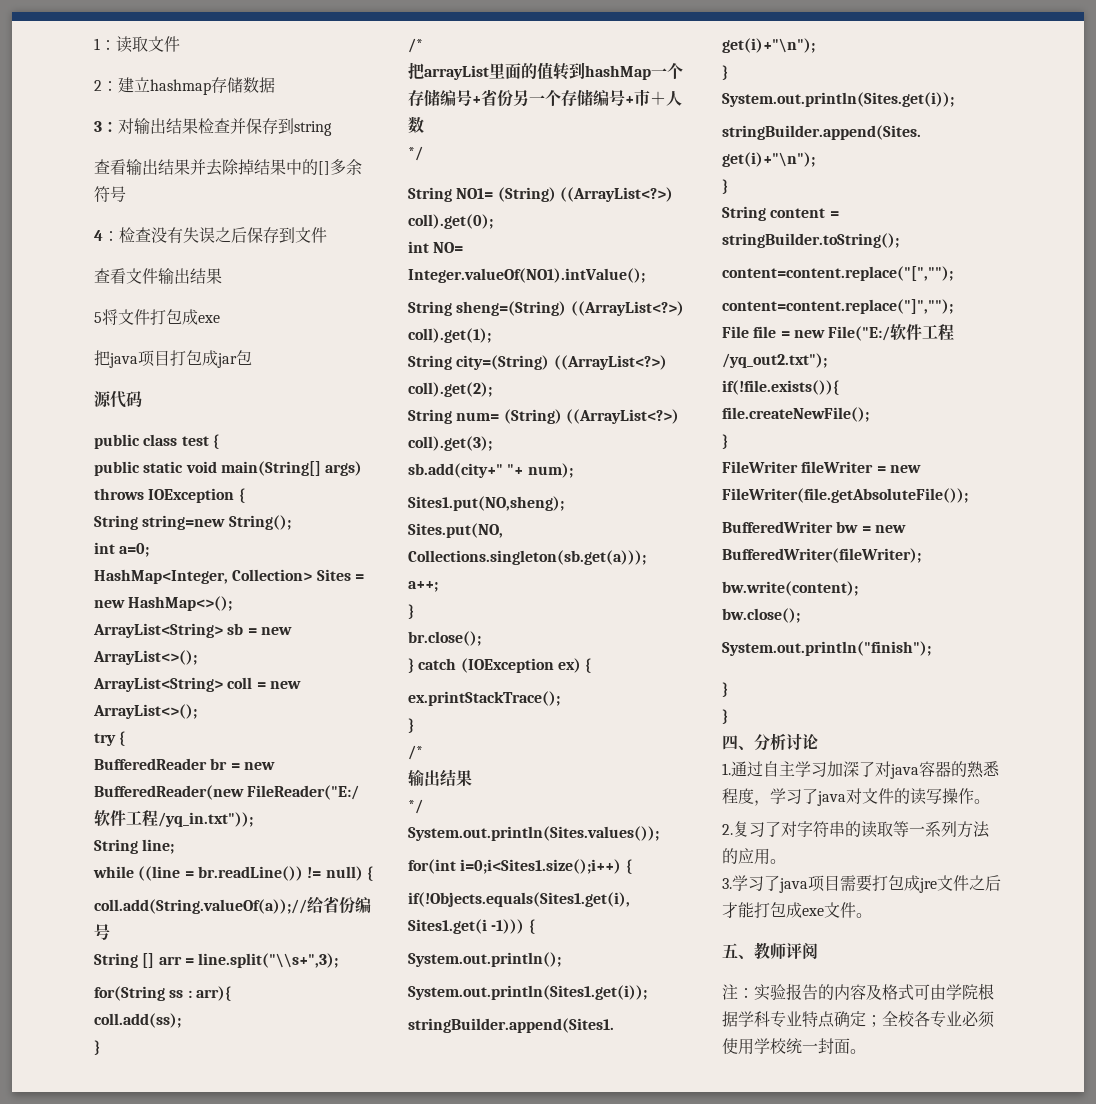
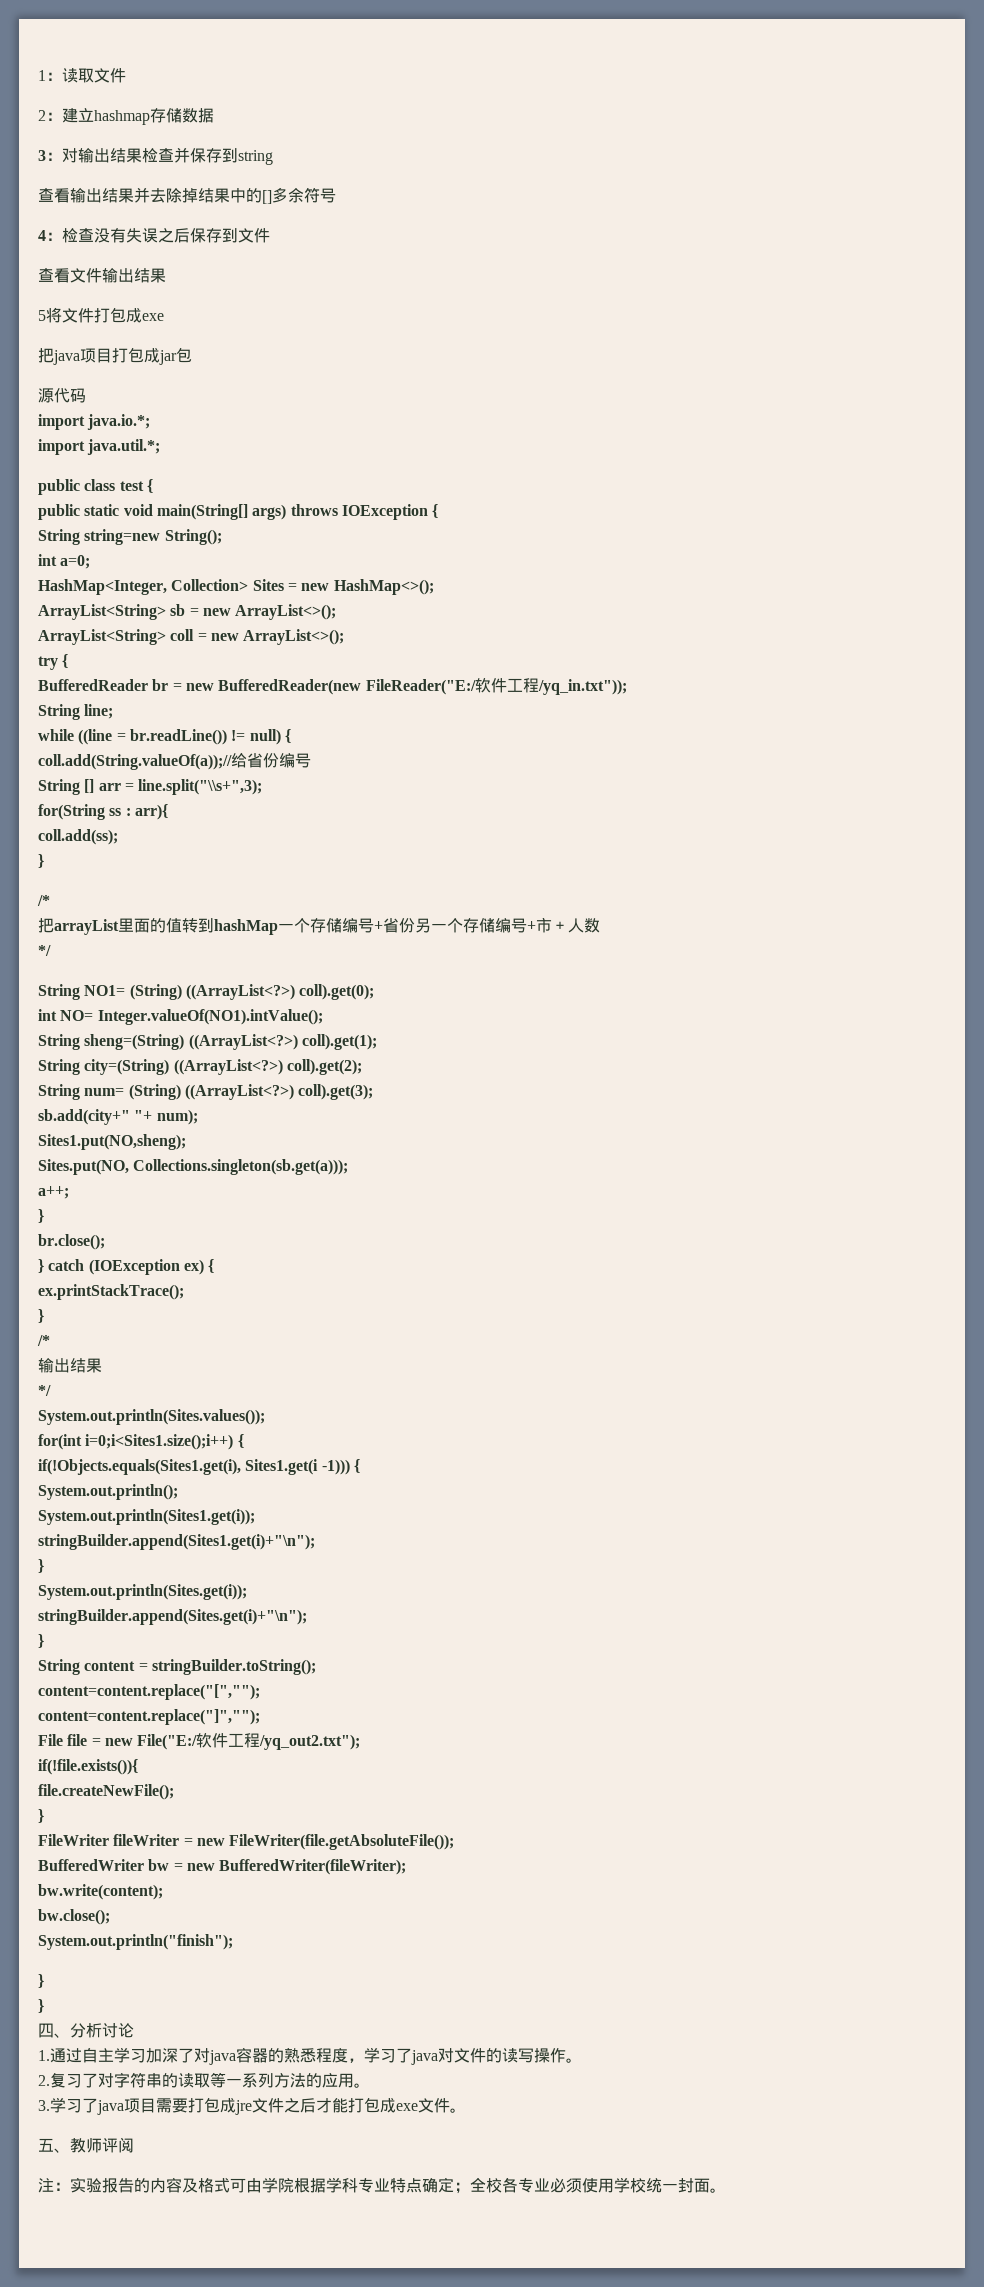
+ import java.io.*;
+ import java.util.*;

